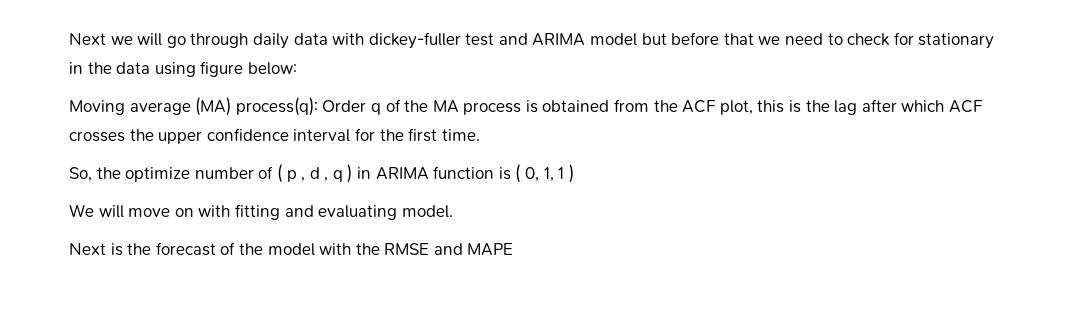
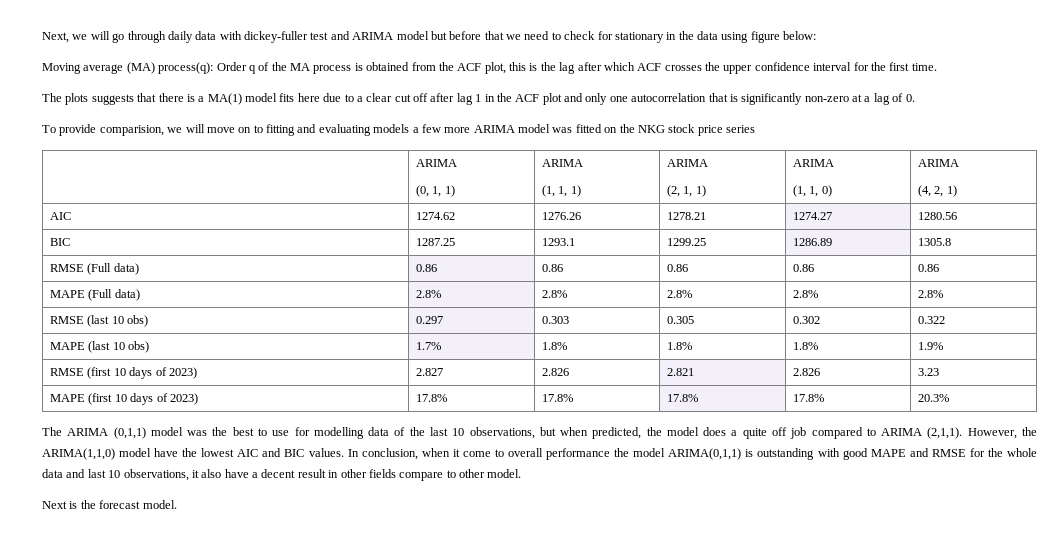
- Next we will go through daily data with dickey-fuller test and ARIMA model but before that we need to check for stationary in the data using figure below:
+ Next, we will go through daily data with dickey-fuller test and ARIMA model but before that we need to check for stationary in the data using figure below:
- So, the optimize number of ( p , d , q ) in ARIMA function is ( 0, 1, 1 )
- We will move on with fitting and evaluating model.
+ The plots suggests that there is a MA(1) model fits here due to a clear cut off after lag 1 in the ACF plot and only one autocorrelation that is significantly non-zero at a lag of 0.
+ To provide comparision, we will move on to fitting and evaluating models a few more ARIMA model was fitted on the NKG stock price series
+ | ARIMA
+ (0, 1, 1) | ARIMA
+ (1, 1, 1) | ARIMA
+ (2, 1, 1) | ARIMA
+ (1, 1, 0) | ARIMA
+ (4, 2, 1)
+ AIC | 1274.62 | 1276.26 | 1278.21 | 1274.27 | 1280.56
+ BIC | 1287.25 | 1293.1 | 1299.25 | 1286.89 | 1305.8
+ RMSE (Full data) | 0.86 | 0.86 | 0.86 | 0.86 | 0.86
+ MAPE (Full data) | 2.8% | 2.8% | 2.8% | 2.8% | 2.8%
+ RMSE (last 10 obs) | 0.297 | 0.303 | 0.305 | 0.302 | 0.322
+ MAPE (last 10 obs) | 1.7% | 1.8% | 1.8% | 1.8% | 1.9%
+ RMSE (first 10 days of 2023) | 2.827 | 2.826 | 2.821 | 2.826 | 3.23
+ MAPE (first 10 days of 2023) | 17.8% | 17.8% | 17.8% | 17.8% | 20.3%
+ The ARIMA (0,1,1) model was the best to use for modelling data of the last 10 observations, but when predicted, the model does a quite off job compared to ARIMA (2,1,1). However, the ARIMA(1,1,0) model have the lowest AIC and BIC values. In conclusion, when it come to overall performance the model ARIMA(0,1,1) is outstanding with good MAPE and RMSE for the whole data and last 10 observations, it also have a decent result in other fields compare to other model.
- Next is the forecast of the model with the RMSE and MAPE
+ Next is the forecast model.

